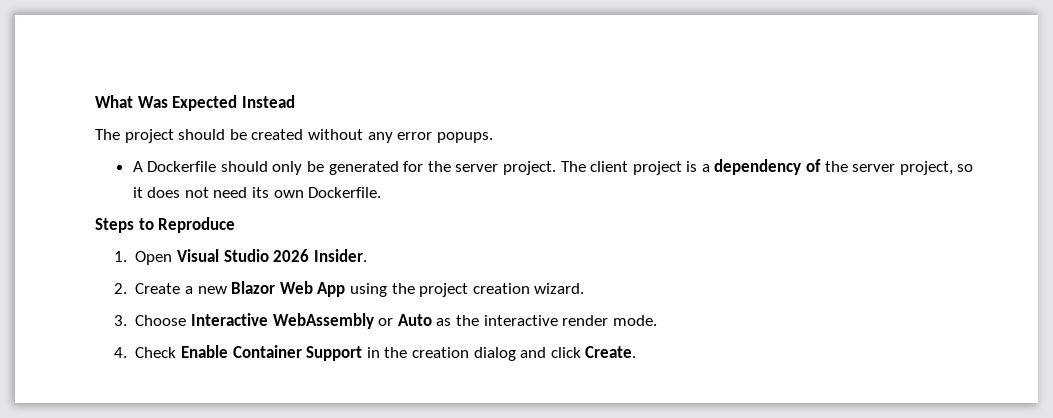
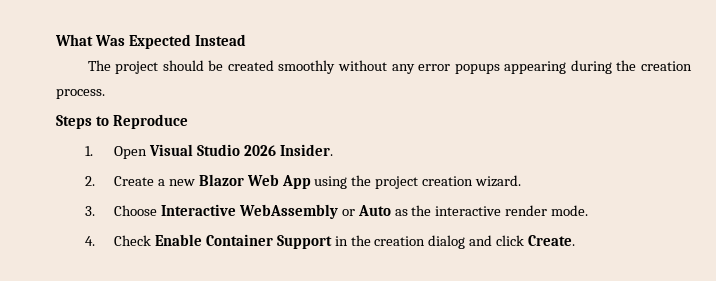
- The project should be created without any error popups.
- A Dockerfile should only be generated for the server project. The client project is a dependency of the server project, so it does not need its own Dockerfile.
+ The project should be created smoothly without any error popups appearing during the creation process.

